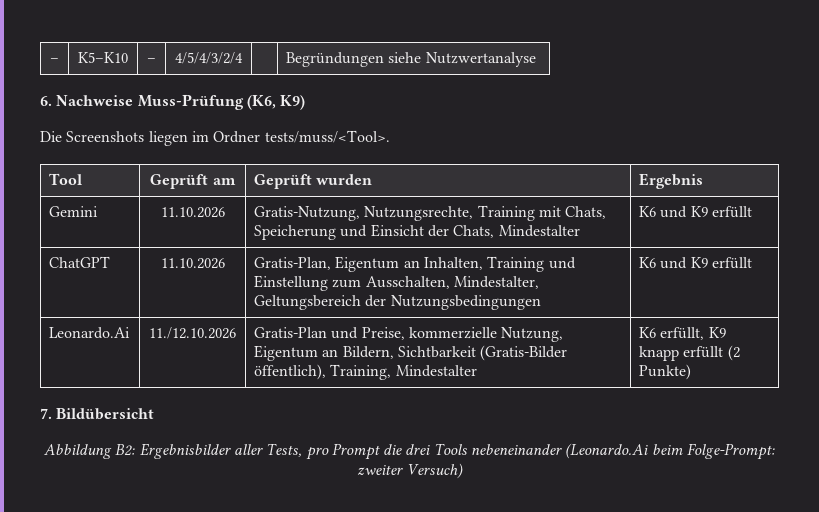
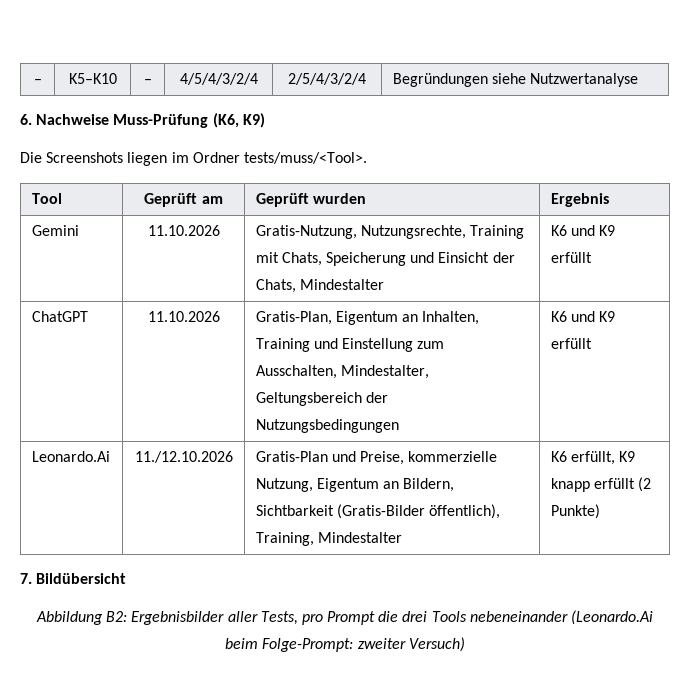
- – | K5–K10 | – | 4/5/4/3/2/4 | | Begründungen siehe Nutzwertanalyse
+ – | K5–K10 | – | 4/5/4/3/2/4 | 2/5/4/3/2/4 | Begründungen siehe Nutzwertanalyse

